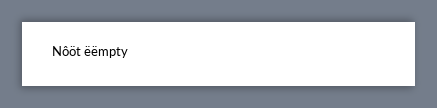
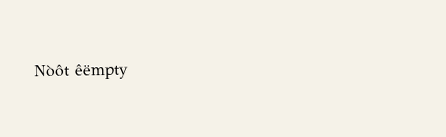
- Nôöt ëëmpty
+ Nòôt êëmpty

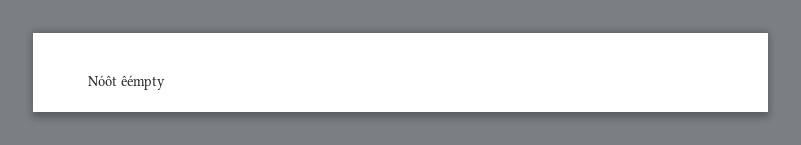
- Nòôt êëmpty
+ Nóôt êémpty

